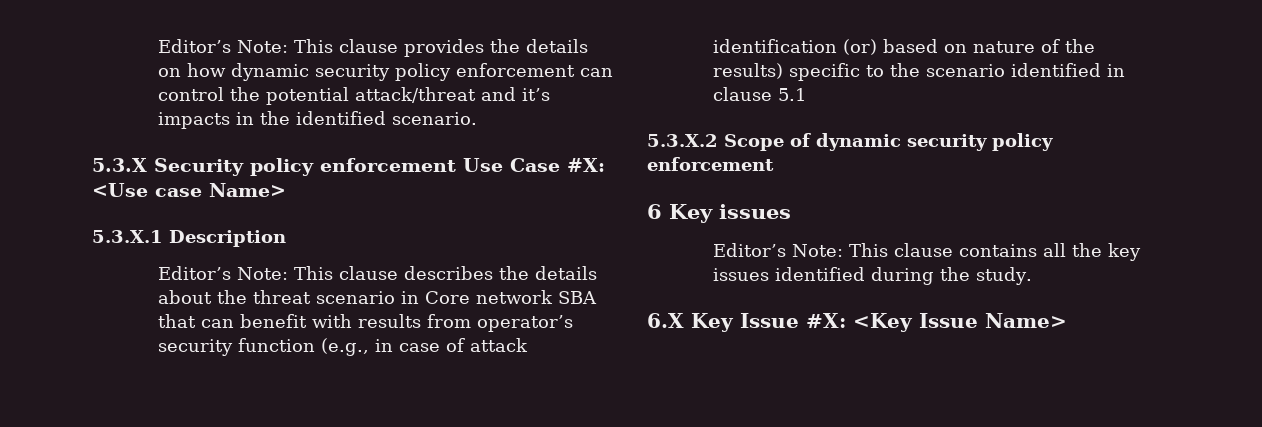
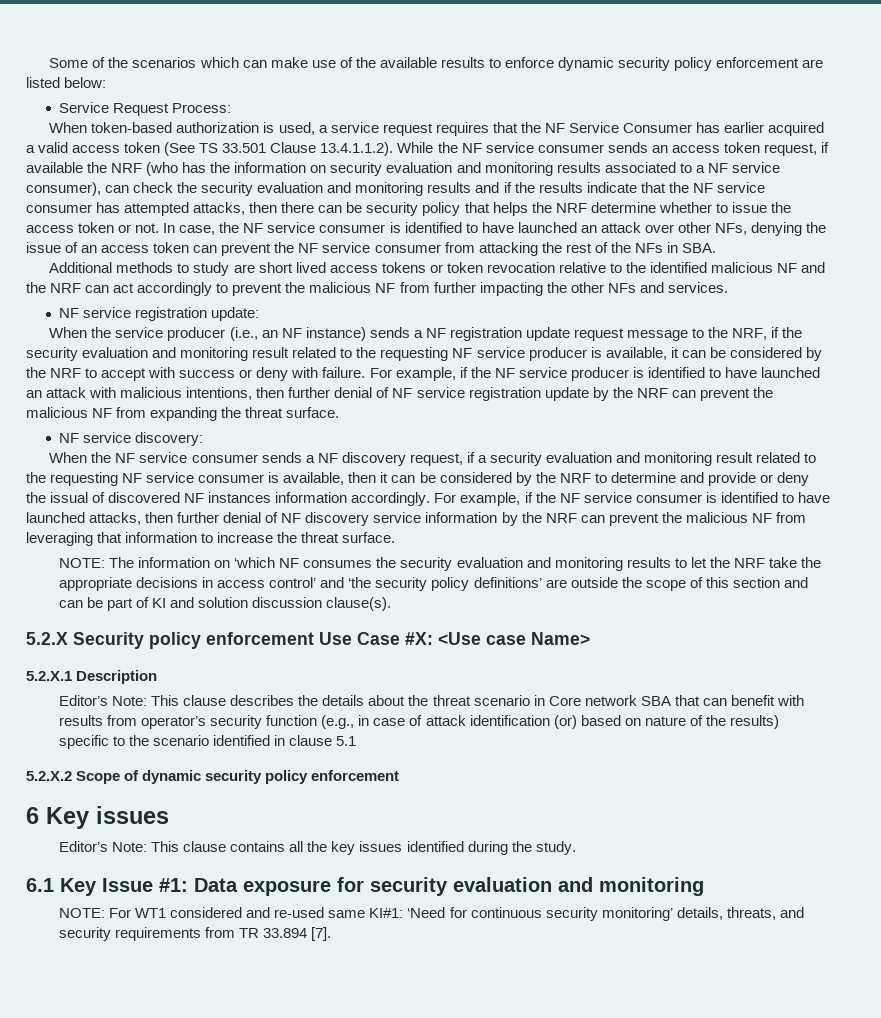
- Editor’s Note: This clause provides the details on how dynamic security policy enforcement can control the potential attack/threat and it’s impacts in the identified scenario.
- 5.3.X Security policy enforcement Use Case #X: <Use case Name>
+ Some of the scenarios which can make use of the available results to enforce dynamic security policy enforcement are listed below:
+ Service Request Process:
+ When token-based authorization is used, a service request requires that the NF Service Consumer has earlier acquired a valid access token (See TS 33.501 Clause 13.4.1.1.2). While the NF service consumer sends an access token request, if available the NRF (who has the information on security evaluation and monitoring results associated to a NF service consumer), can check the security evaluation and monitoring results and if the results indicate that the NF service consumer has attempted attacks, then there can be security policy that helps the NRF determine whether to issue the access token or not. In case, the NF service consumer is identified to have launched an attack over other NFs, denying the issue of an access token can prevent the NF service consumer from attacking the rest of the NFs in SBA.
+ Additional methods to study are short lived access tokens or token revocation relative to the identified malicious NF and the NRF can act accordingly to prevent the malicious NF from further impacting the other NFs and services.
+ NF service registration update:
+ When the service producer (i.e., an NF instance) sends a NF registration update request message to the NRF, if the security evaluation and monitoring result related to the requesting NF service producer is available, it can be considered by the NRF to accept with success or deny with failure. For example, if the NF service producer is identified to have launched an attack with malicious intentions, then further denial of NF service registration update by the NRF can prevent the malicious NF from expanding the threat surface.
+ NF service discovery:
+ When the NF service consumer sends a NF discovery request, if a security evaluation and monitoring result related to the requesting NF service consumer is available, then it can be considered by the NRF to determine and provide or deny the issual of discovered NF instances information accordingly. For example, if the NF service consumer is identified to have launched attacks, then further denial of NF discovery service information by the NRF can prevent the malicious NF from leveraging that information to increase the threat surface.
+ NOTE: The information on ‘which NF consumes the security evaluation and monitoring results to let the NRF take the appropriate decisions in access control’ and ‘the security policy definitions’ are outside the scope of this section and can be part of KI and solution discussion clause(s).
+ 5.2.X Security policy enforcement Use Case #X: <Use case Name>
- 5.3.X.1 Description
+ 5.2.X.1 Description
- 5.3.X.2 Scope of dynamic security policy enforcement
+ 5.2.X.2 Scope of dynamic security policy enforcement
- 6.X Key Issue #X: <Key Issue Name>
+ 6.1 Key Issue #1: Data exposure for security evaluation and monitoring
+ NOTE: For WT1 considered and re-used same KI#1: ‘Need for continuous security monitoring’ details, threats, and security requirements from TR 33.894 [7].

